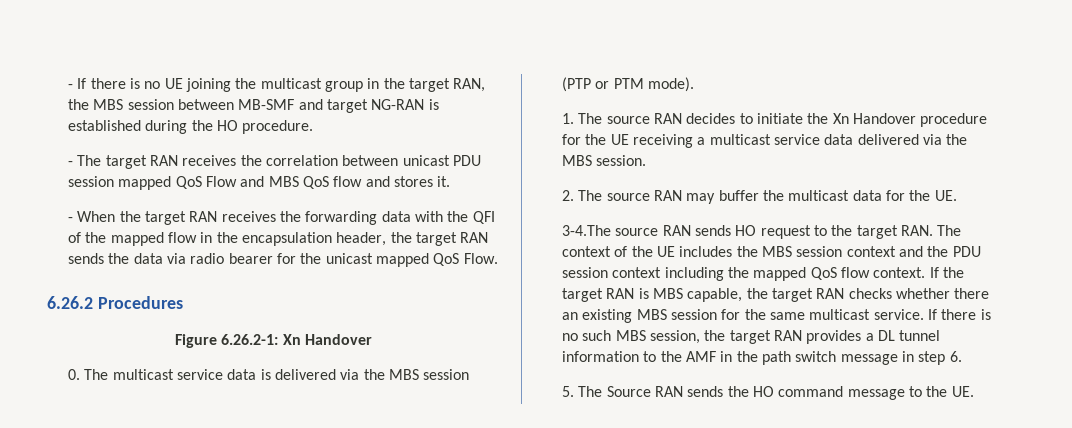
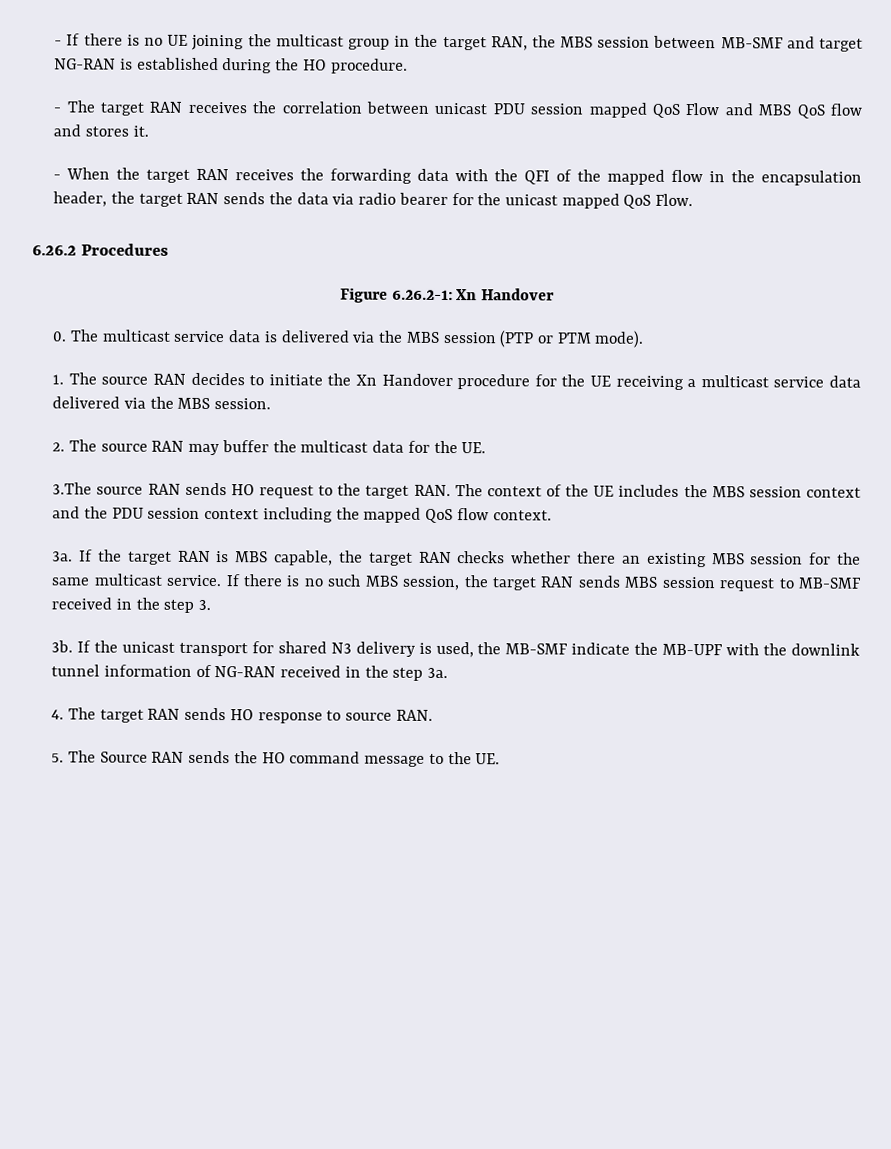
- 3-4.The source RAN sends HO request to the target RAN. The context of the UE includes the MBS session context and the PDU session context including the mapped QoS flow context.
+ 3.The source RAN sends HO request to the target RAN. The context of the UE includes the MBS session context and the PDU session context including the mapped QoS flow context.
+ 3a.
- If there is no such MBS session, the target RAN provides a DL tunnel information to the AMF in the path switch message in step 6.
+ If there is no such MBS session, the target RAN sends MBS session request to MB-SMF received in the step 3.
+ 3b. If the unicast transport for shared N3 delivery is used, the MB-SMF indicate the MB-UPF with the downlink tunnel information of NG-RAN received in the step 3a.
+ 4. The target RAN sends HO response to source RAN.

